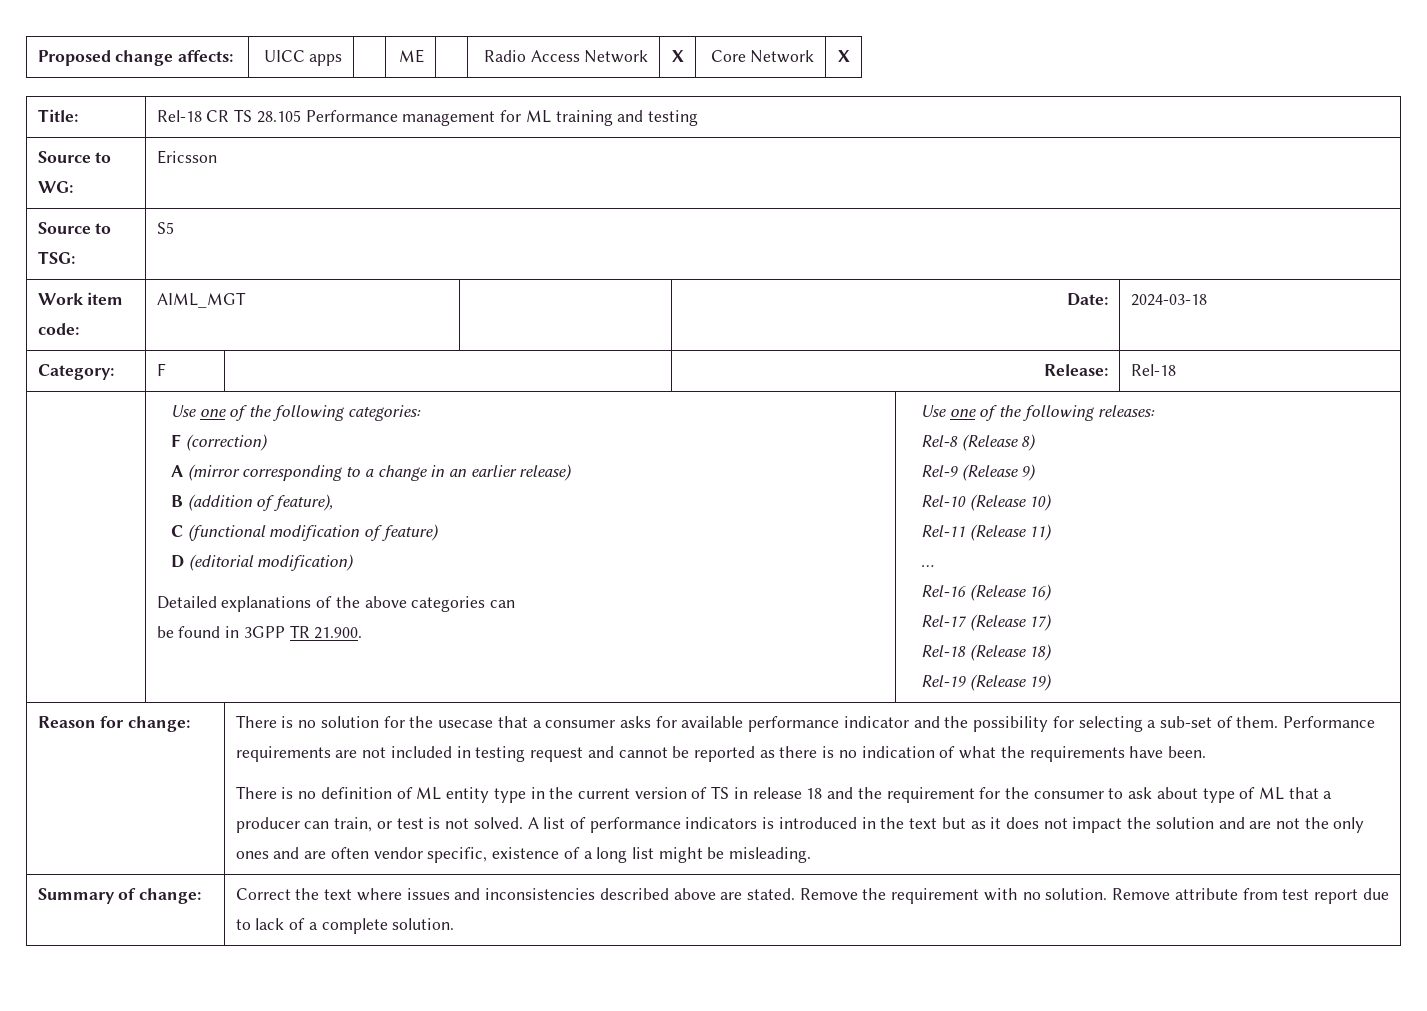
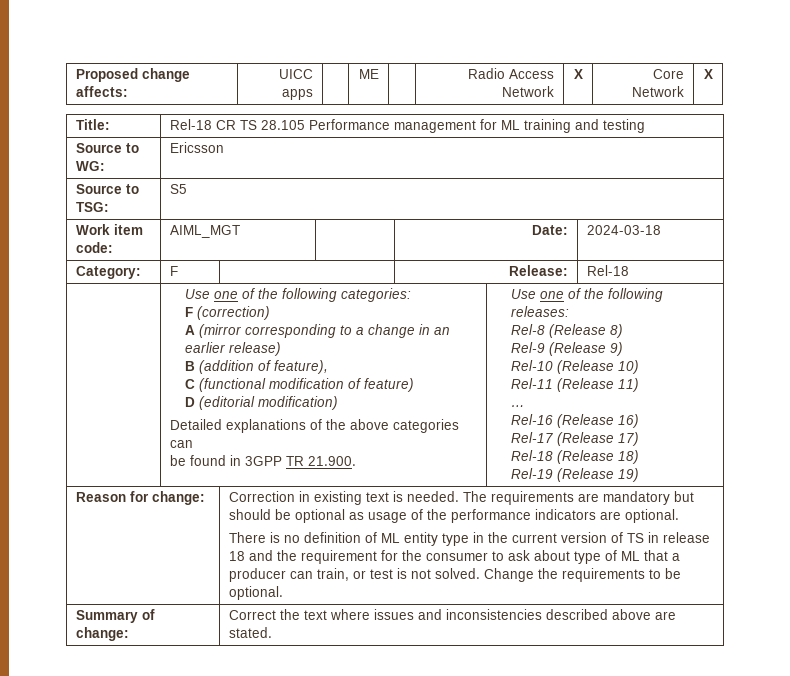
- There is no solution for the usecase that a consumer asks for available performance indicator and the possibility for selecting a sub-set of them. Performance requirements are not included in testing request and cannot be reported as there is no indication of what the requirements have been.
+ Correction in existing text is needed. The requirements are mandatory but should be optional as usage of the performance indicators are optional.
- A list of performance indicators is introduced in the text but as it does not impact the solution and are not the only ones and are often vendor specific, existence of a long list might be misleading.
+ Change the requirements to be optional.
- Summary of change: | Correct the text where issues and inconsistencies described above are stated. Remove the requirement with no solution. Remove attribute from test report due to lack of a complete solution.
+ Summary of change: | Correct the text where issues and inconsistencies described above are stated.

